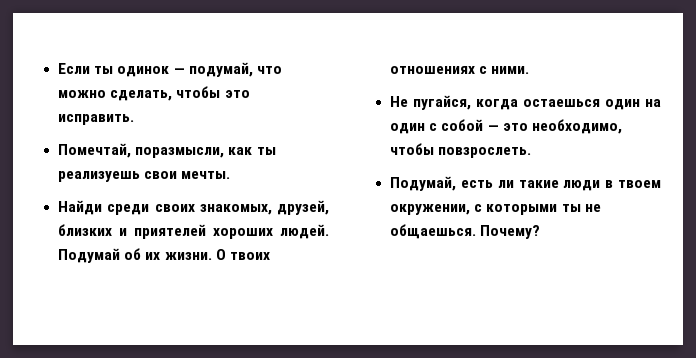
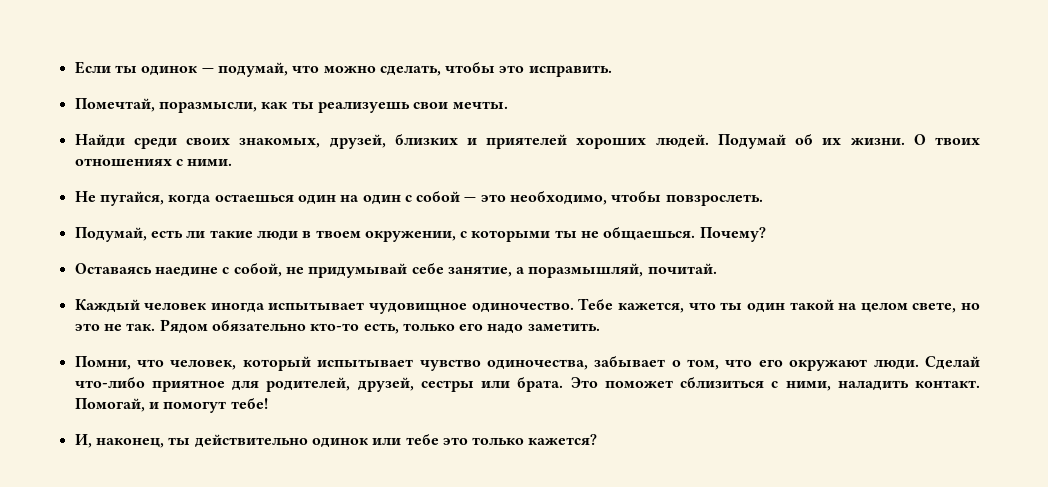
+ Оставаясь наедине с собой, не придумывай себе занятие, а поразмышляй, почитай.
+ Каждый человек иногда испытывает чудовищное одиночество. Тебе кажется, что ты один такой на целом свете, но это не так. Рядом обязательно кто-то есть, только его надо заметить.
+ Помни, что человек, который испытывает чувство одиночества, забывает о том, что его окружают люди. Сделай что-либо приятное для родителей, друзей, сестры или брата. Это поможет сблизиться с ними, наладить контакт. Помогай, и помогут тебе!
+ И, наконец, ты действительно одинок или тебе это только кажется?

